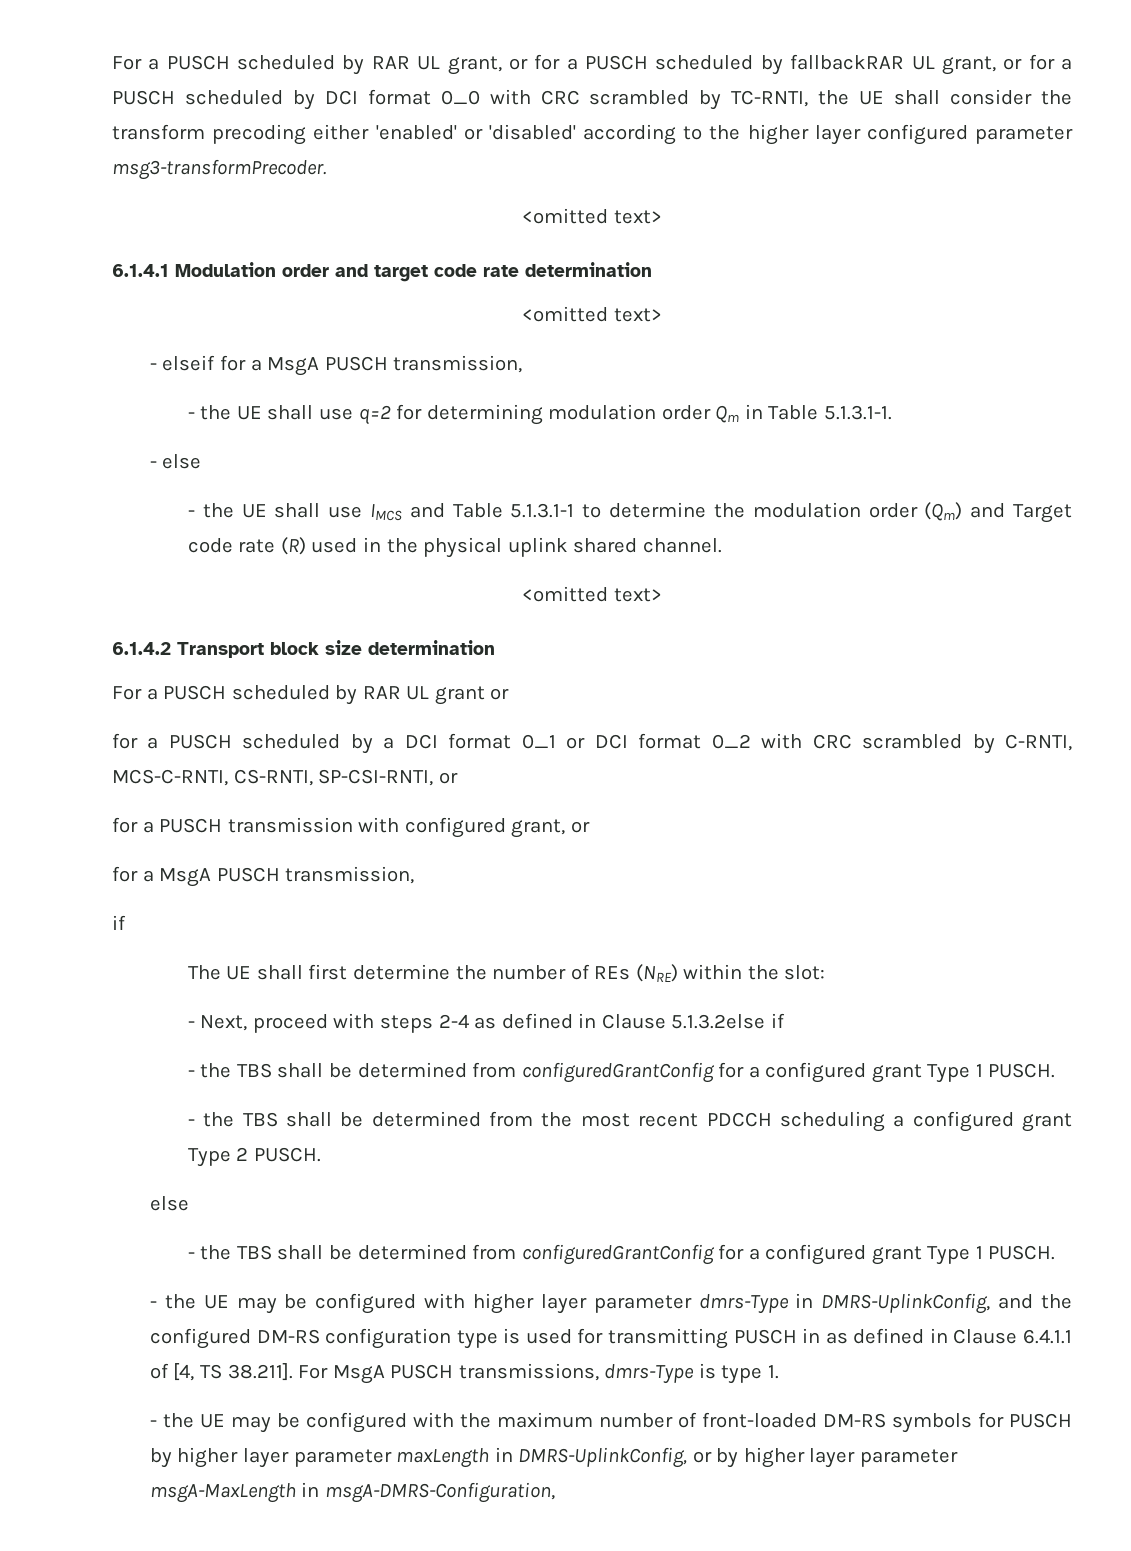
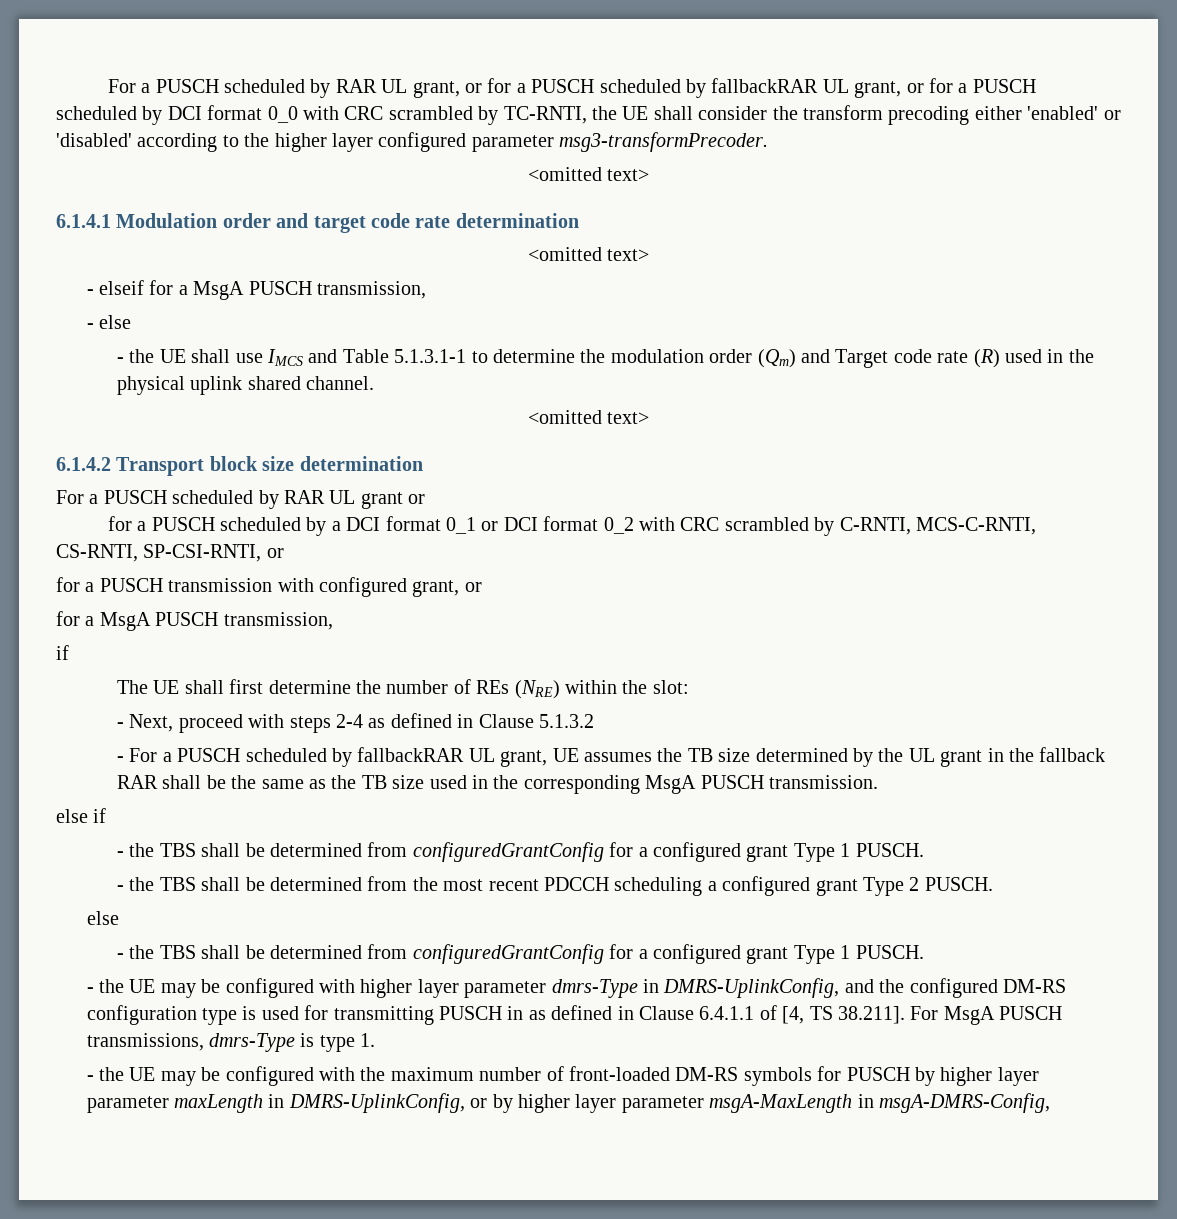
- - the UE shall use q=2 for determining modulation order Qm in Table 5.1.3.1-1.
- - Next, proceed with steps 2-4 as defined in Clause 5.1.3.2else if
+ - Next, proceed with steps 2-4 as defined in Clause 5.1.3.2
+ - For a PUSCH scheduled by fallbackRAR UL grant, UE assumes the TB size determined by the UL grant in the fallback RAR shall be the same as the TB size used in the corresponding MsgA PUSCH transmission.
+ else if
- - the UE may be configured with the maximum number of front-loaded DM-RS symbols for PUSCH by higher layer parameter maxLength in DMRS-UplinkConfig, or by higher layer parameter msgA-MaxLength in msgA-DMRS-Configuration,
+ - the UE may be configured with the maximum number of front-loaded DM-RS symbols for PUSCH by higher layer parameter maxLength in DMRS-UplinkConfig, or by higher layer parameter msgA-MaxLength in msgA-DMRS-Config,

